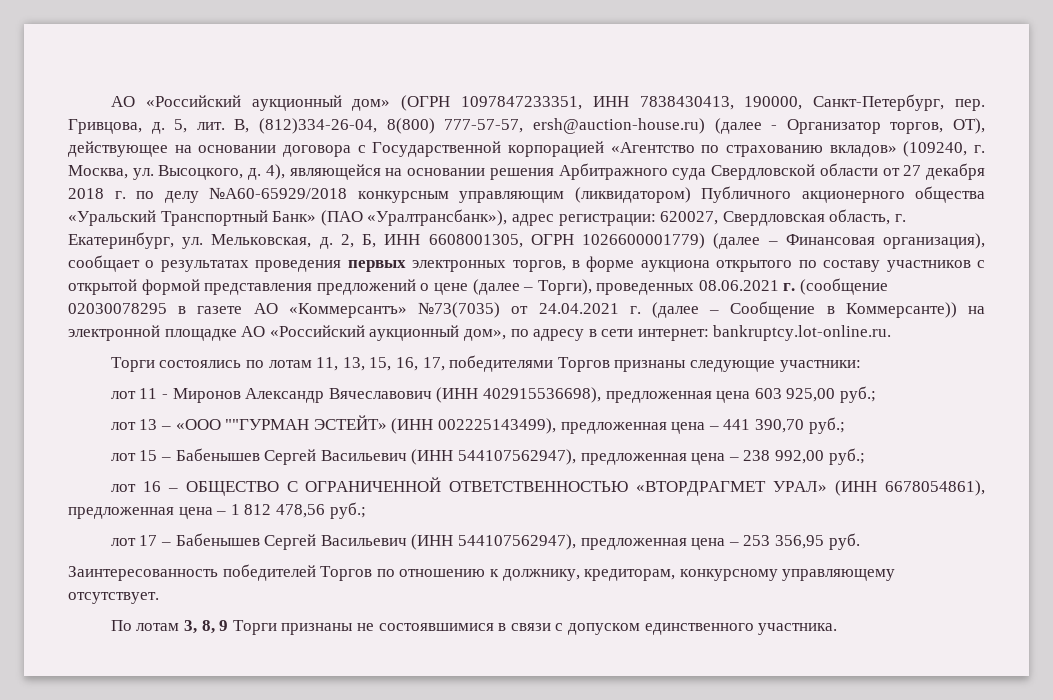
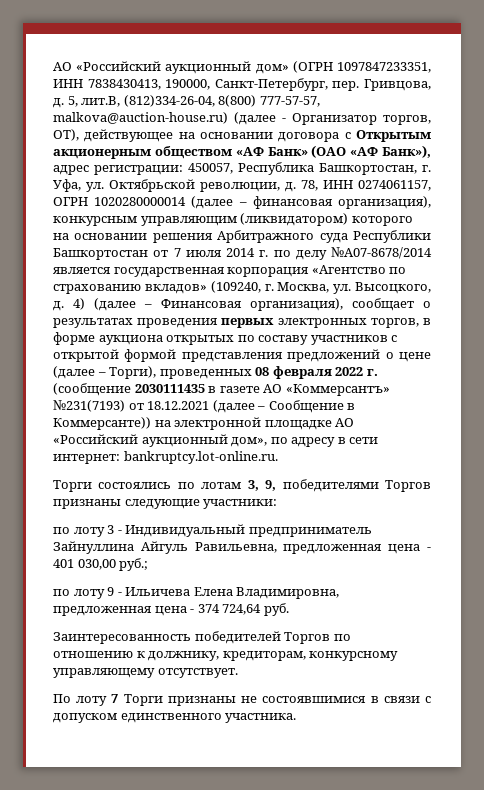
- 5, лит. В, (812)334-26-04, 8(800) 777-57-57, ersh@auction-house.ru) (далее - Организатор торгов, ОТ), действующее на основании договора с Государственной корпорацией «Агентство по страхованию вкладов» (109240, г. Москва, ул. Высоцкого, д.
+ 5, лит.В, (812)334-26-04, 8(800) 777-57-57, malkova@auction-house.ru) (далее - Организатор торгов, ОТ), действующее на основании договора с Открытым акционерным обществом «АФ Банк» (ОАО «АФ Банк»), адрес регистрации: 450057, Республика Башкортостан, г. Уфа, ул. Октябрьской революции, д. 78, ИНН 0274061157, ОГРН 1020280000014 (далее – финансовая организация), конкурсным управляющим (ликвидатором) которого на основании решения Арбитражного суда Республики Башкортостан от 7 июля 2014 г. по делу №А07-8678/2014 является государственная корпорация «Агентство по страхованию вкладов» (109240, г. Москва, ул. Высоцкого, д.
- 4), являющейся на основании решения Арбитражного суда Свердловской области от 27 декабря 2018 г. по делу №А60-65929/2018 конкурсным управляющим (ликвидатором) Публичного акционерного общества «Уральский Транспортный Банк» (ПАО «Уралтрансбанк»), адрес регистрации: 620027, Свердловская область, г. Екатеринбург, ул. Мельковская, д. 2, Б, ИНН 6608001305, ОГРН 1026600001779) (далее – Финансовая организация), сообщает о результатах проведения первых электронных торгов, в форме аукциона открытого по составу участников с открытой формой представления предложений о цене (далее – Торги), проведенных 08.06.2021 г. (сообщение 02030078295 в газете АО «Коммерсантъ» №73(7035) от 24.04.2021 г. (далее – Сообщение в Коммерсанте)) на электронной площадке АО «Российский аукционный дом», по адресу в сети интернет: bankruptcy.lot-online.ru.
+ 4) (далее – Финансовая организация), сообщает о результатах проведения первых электронных торгов, в форме аукциона открытых по составу участников с открытой формой представления предложений о цене (далее – Торги), проведенных 08 февраля 2022 г. (сообщение 2030111435 в газете АО «Коммерсантъ» №231(7193) от 18.12.2021 (далее – Сообщение в Коммерсанте)) на электронной площадке АО «Российский аукционный дом», по адресу в сети интернет: bankruptcy.lot-online.ru.
- Торги состоялись по лотам 11, 13, 15, 16, 17, победителями Торгов признаны следующие участники:
+ Торги состоялись по лотам 3, 9, победителями Торгов признаны следующие участники:
- лот 11 - Миронов Александр Вячеславович (ИНН 402915536698), предложенная цена 603 925,00 руб.;
- лот 13 – «ООО ""ГУРМАН ЭСТЕЙТ» (ИНН 002225143499), предложенная цена – 441 390,70 руб.;
- лот 15 – Бабенышев Сергей Васильевич (ИНН 544107562947), предложенная цена – 238 992,00 руб.;
- лот 16 – ОБЩЕСТВО С ОГРАНИЧЕННОЙ ОТВЕТСТВЕННОСТЬЮ «ВТОРДРАГМЕТ УРАЛ» (ИНН 6678054861), предложенная цена – 1 812 478,56 руб.;
- лот 17 – Бабенышев Сергей Васильевич (ИНН 544107562947), предложенная цена – 253 356,95 руб.
+ по лоту 3 - Индивидуальный предприниматель Зайнуллина Айгуль Равильевна, предложенная цена - 401 030,00 руб.;
+ по лоту 9 - Ильичева Елена Владимировна, предложенная цена - 374 724,64 руб.
- По лотам 3, 8, 9 Торги признаны не состоявшимися в связи с допуском единственного участника.
+ По лоту 7 Торги признаны не состоявшимися в связи с допуском единственного участника.

